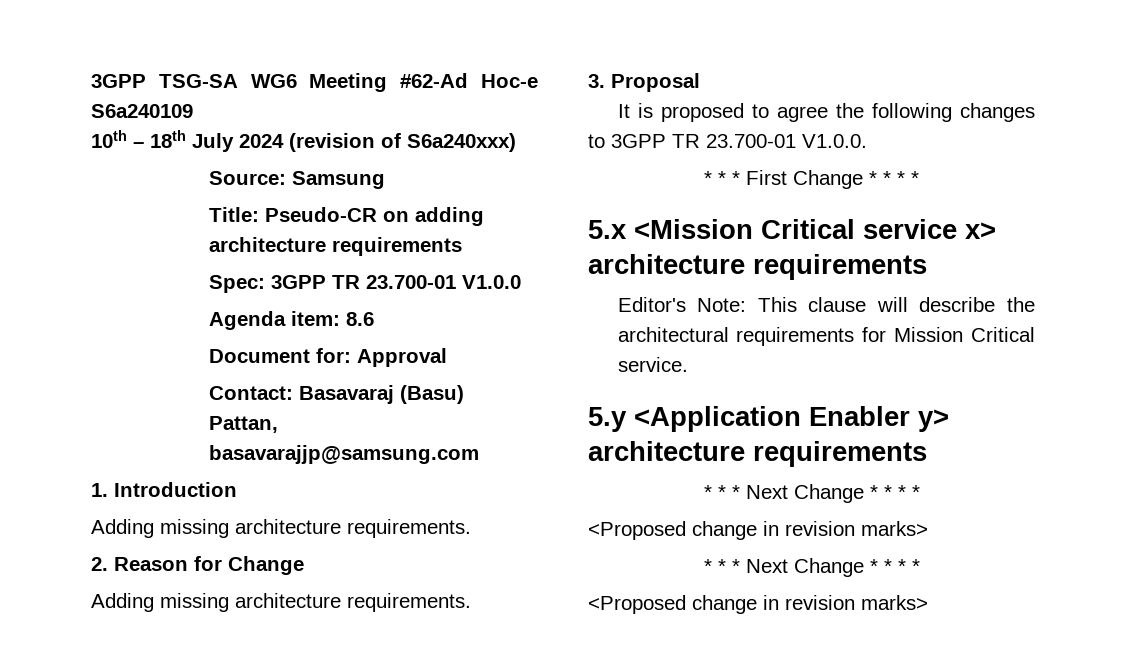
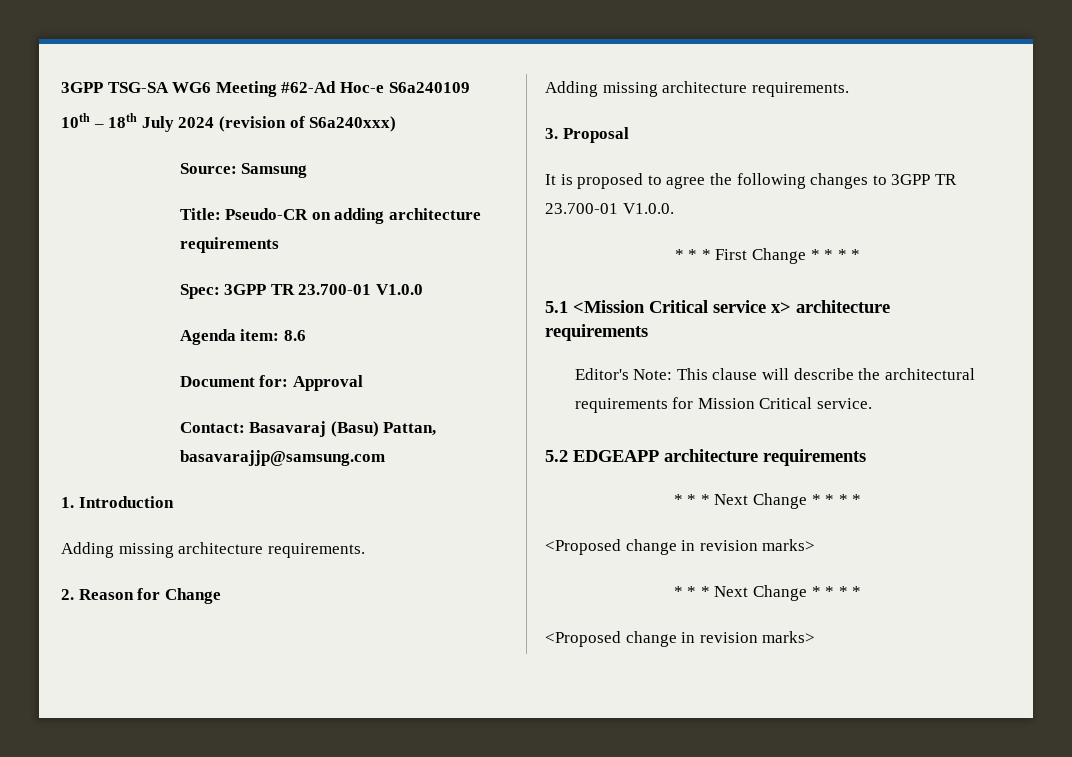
- 5.x <Mission Critical service x> architecture requirements
+ 5.1 <Mission Critical service x> architecture requirements
- 5.y <Application Enabler y> architecture requirements
+ 5.2 EDGEAPP architecture requirements

